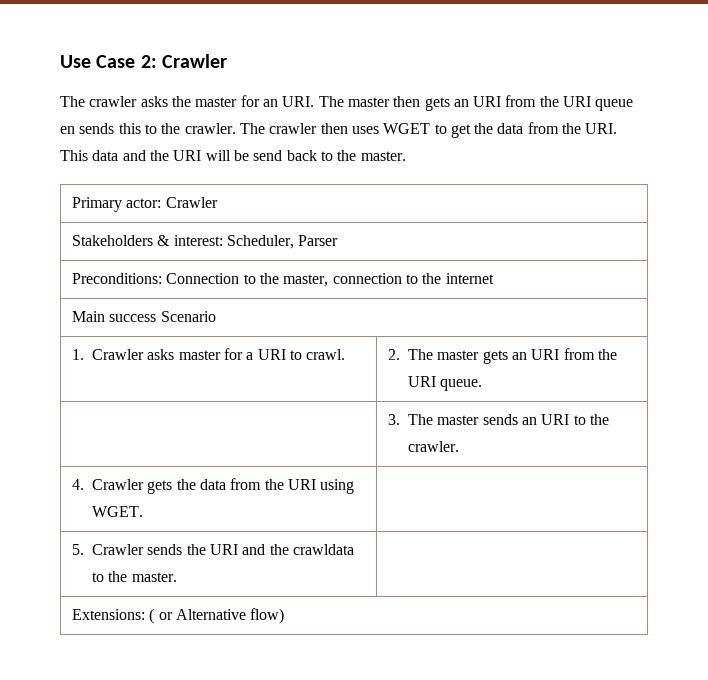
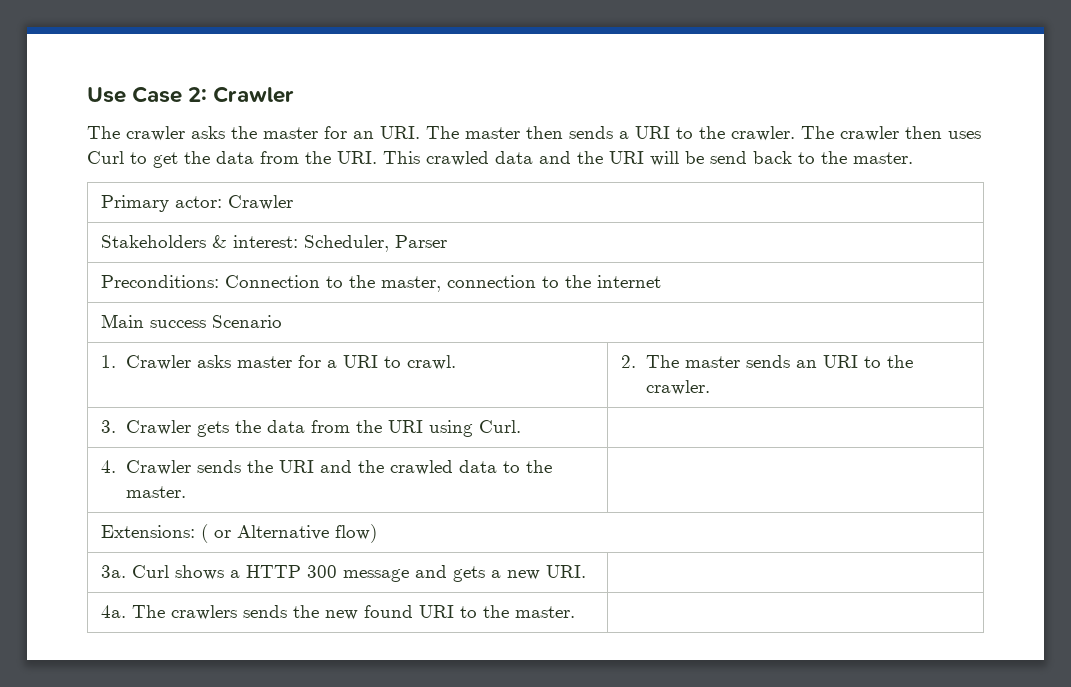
- The crawler asks the master for an URI. The master then gets an URI from the URI queue en sends this to the crawler.
+ The crawler asks the master for an URI. The master then sends a URI to the crawler.
- The crawler then uses WGET to get the data from the URI. This data and the URI will be send back to the master.
+ The crawler then uses Curl to get the data from the URI. This crawled data and the URI will be send back to the master.
- 1. Crawler asks master for a URI to crawl. | 2. The master gets an URI from the URI queue.
- | 3. The master sends an URI to the crawler.
+ 1. Crawler asks master for a URI to crawl. | 2. The master sends an URI to the crawler.
- 4. Crawler gets the data from the URI using WGET. |
- 5. Crawler sends the URI and the crawldata to the master. |
+ 3. Crawler gets the data from the URI using Curl. |
+ 4. Crawler sends the URI and the crawled data to the master. |
+ 3a. Curl shows a HTTP 300 message and gets a new URI. |
+ 4a. The crawlers sends the new found URI to the master. |

